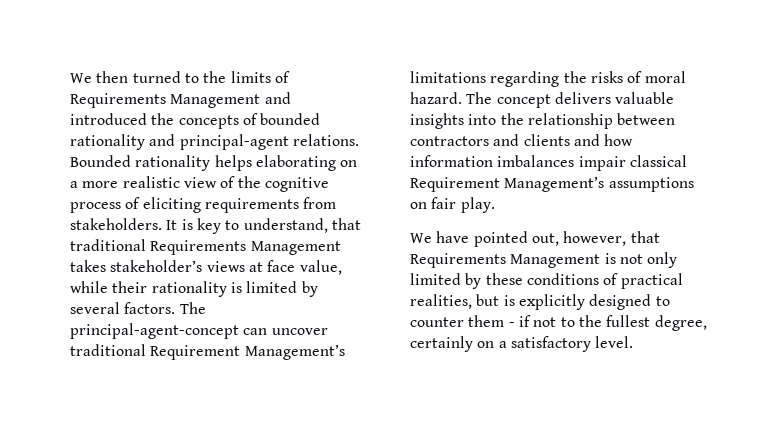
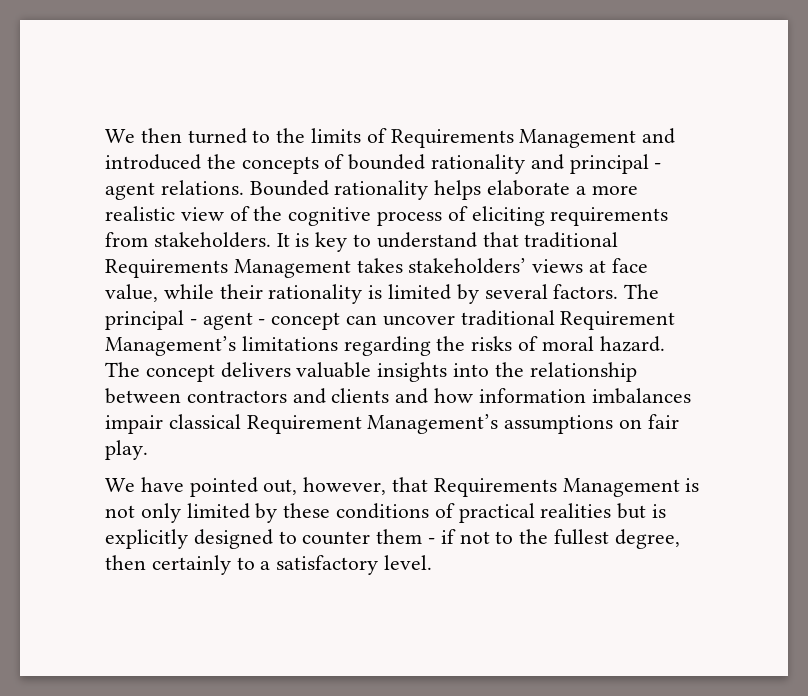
- We then turned to the limits of Requirements Management and introduced the concepts of bounded rationality and principal-agent relations.
+ We then turned to the limits of Requirements Management and introduced the concepts of bounded rationality and principal - agent relations.
- Bounded rationality helps elaborating on a more realistic view of the cognitive process of eliciting requirements from stakeholders.
+ Bounded rationality helps elaborate a more realistic view of the cognitive process of eliciting requirements from stakeholders.
- It is key to understand, that traditional Requirements Management takes stakeholder’s views at face value, while their rationality is limited by several factors.
+ It is key to understand that traditional Requirements Management takes stakeholders’ views at face value, while their rationality is limited by several factors.
- The principal-agent-concept can uncover traditional Requirement Management’s limitations regarding the risks of moral hazard.
+ The principal - agent - concept can uncover traditional Requirement Management’s limitations regarding the risks of moral hazard.
- We have pointed out, however, that Requirements Management is not only limited by these conditions of practical realities, but is explicitly designed to counter them - if not to the fullest degree, certainly on a satisfactory level.
+ We have pointed out, however, that Requirements Management is not only limited by these conditions of practical realities but is explicitly designed to counter them - if not to the fullest degree, then certainly to a satisfactory level.

